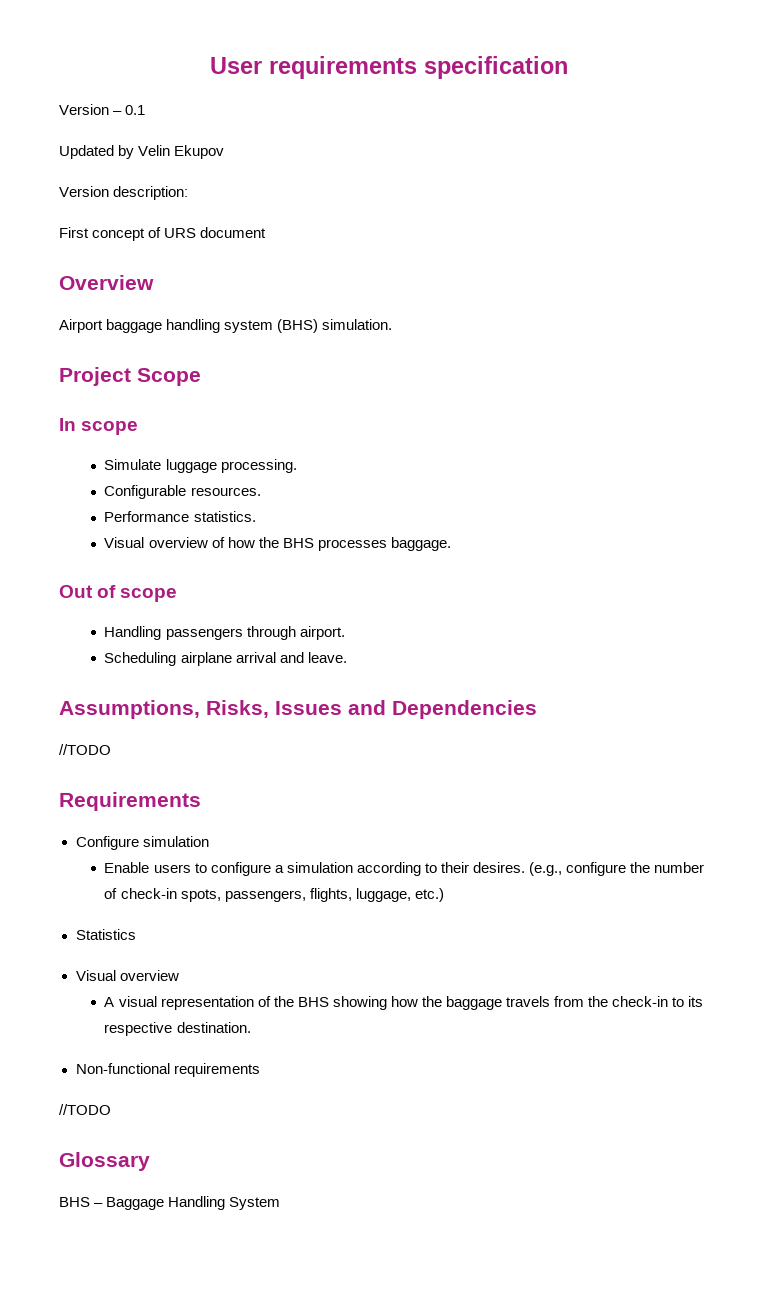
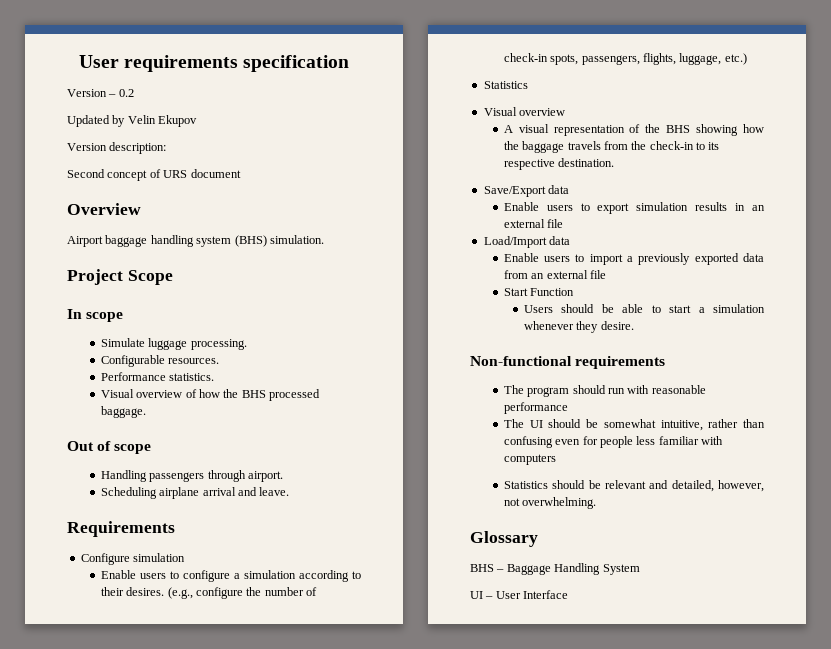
- Version – 0.1
+ Version – 0.2
- First concept of URS document
+ Second concept of URS document
- Visual overview of how the BHS processes baggage.
+ Visual overview of how the BHS processed baggage.
- Assumptions, Risks, Issues and Dependencies
- //TODO
+ Save/Export data
+ Enable users to export simulation results in an external file
+ Load/Import data
+ Enable users to import a previously exported data from an external file
+ Start Function
+ Users should be able to start a simulation whenever they desire.
  Non-functional requirements
- //TODO
+ The program should run with reasonable performance
+ The UI should be somewhat intuitive, rather than confusing even for people less familiar with computers
+ Statistics should be relevant and detailed, however, not overwhelming.
+ UI – User Interface

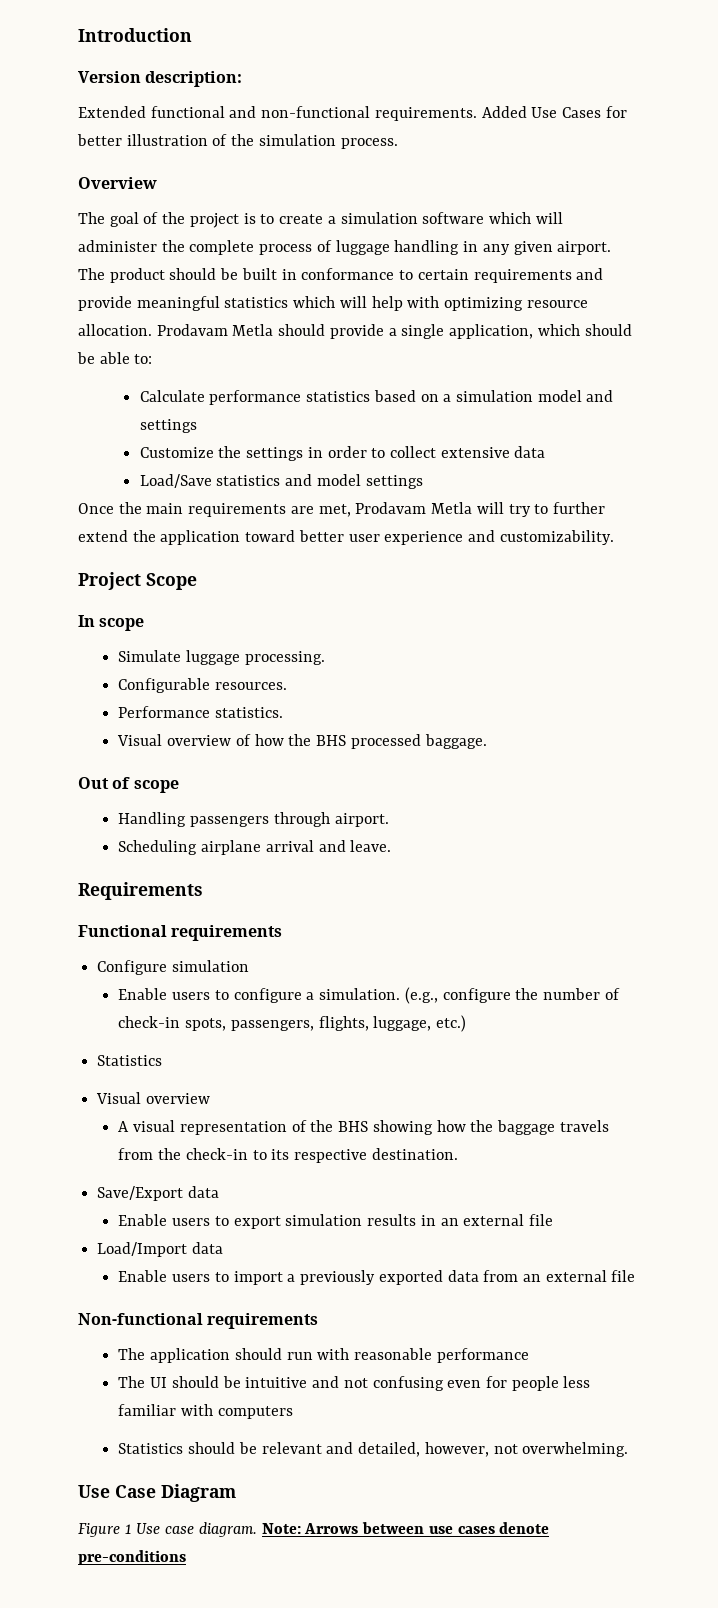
- User requirements specification
- Version – 0.2
- Updated by Velin Ekupov
+ Introduction
  Version description:
- Second concept of URS document
+ Extended functional and non-functional requirements. Added Use Cases for better illustration of the simulation process.
  Overview
- Airport baggage handling system (BHS) simulation.
+ The goal of the project is to create a simulation software which will administer the complete process of luggage handling in any given airport. The product should be built in conformance to certain requirements and provide meaningful statistics which will help with optimizing resource allocation. Prodavam Metla should provide a single application, which should be able to:
+ Calculate performance statistics based on a simulation model and settings
+ Customize the settings in order to collect extensive data
+ Load/Save statistics and model settings
+ Once the main requirements are met, Prodavam Metla will try to further extend the application toward better user experience and customizability.
+ Functional requirements
- Enable users to configure a simulation according to their desires.
+ Enable users to configure a simulation.
- Start Function
- Users should be able to start a simulation whenever they desire.
- The program should run with reasonable performance
+ The application should run with reasonable performance
- The UI should be somewhat intuitive, rather than confusing even for people less familiar with computers
+ The UI should be intuitive and not confusing even for people less familiar with computers
- Glossary
- BHS – Baggage Handling System
- UI – User Interface
+ Use Case Diagram
+ Figure 1 Use case diagram. Note: Arrows between use cases denote pre-conditions

